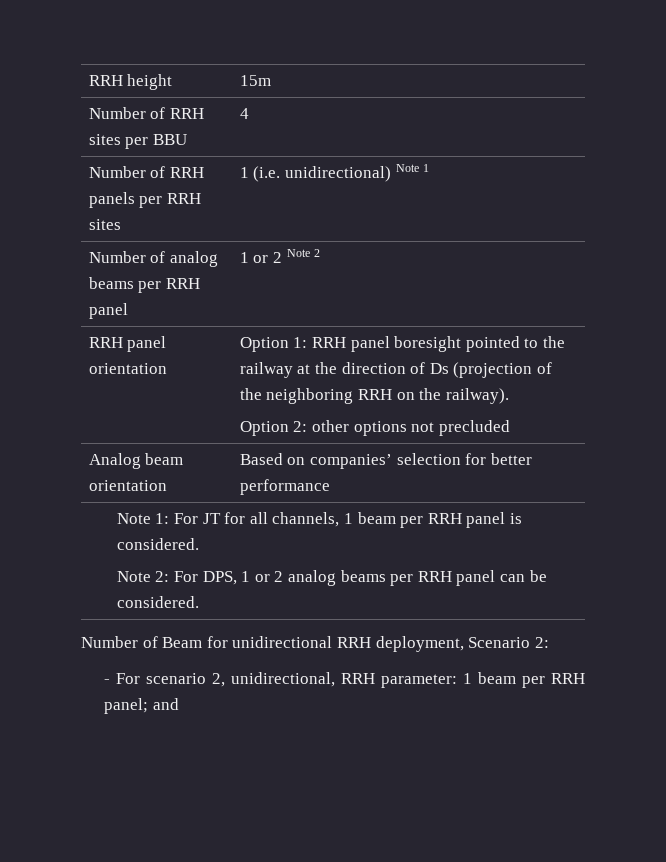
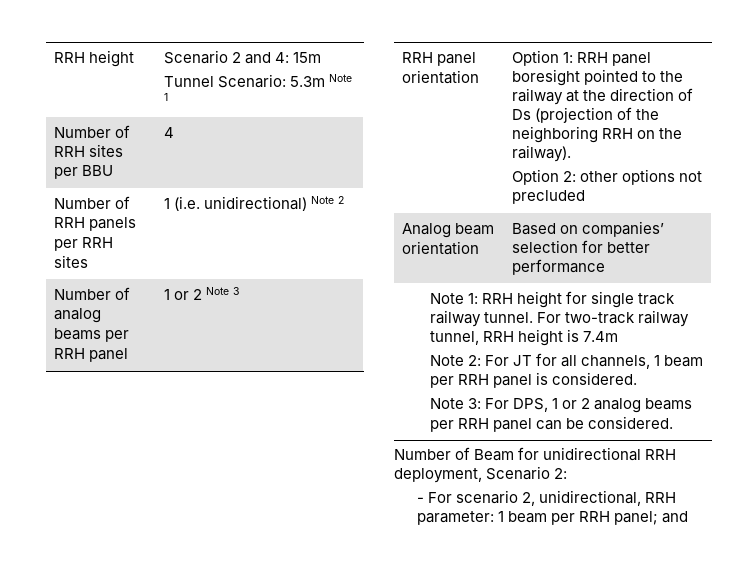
- RRH height | 15m
+ RRH height | Scenario 2 and 4: 15m
+ Tunnel Scenario: 5.3m Note 1
- Number of RRH panels per RRH sites | 1 (i.e. unidirectional) Note 1
+ Number of RRH panels per RRH sites | 1 (i.e. unidirectional) Note 2
- Number of analog beams per RRH panel | 1 or 2 Note 2
+ Number of analog beams per RRH panel | 1 or 2 Note 3
- Note 1: For JT for all channels, 1 beam per RRH panel is considered.
+ Note 1: RRH height for single track railway tunnel. For two-track railway tunnel, RRH height is 7.4m
+ Note 2: For JT for all channels, 1 beam per RRH panel is considered.
- Note 2: For DPS, 1 or 2 analog beams per RRH panel can be considered.
+ Note 3: For DPS, 1 or 2 analog beams per RRH panel can be considered.

